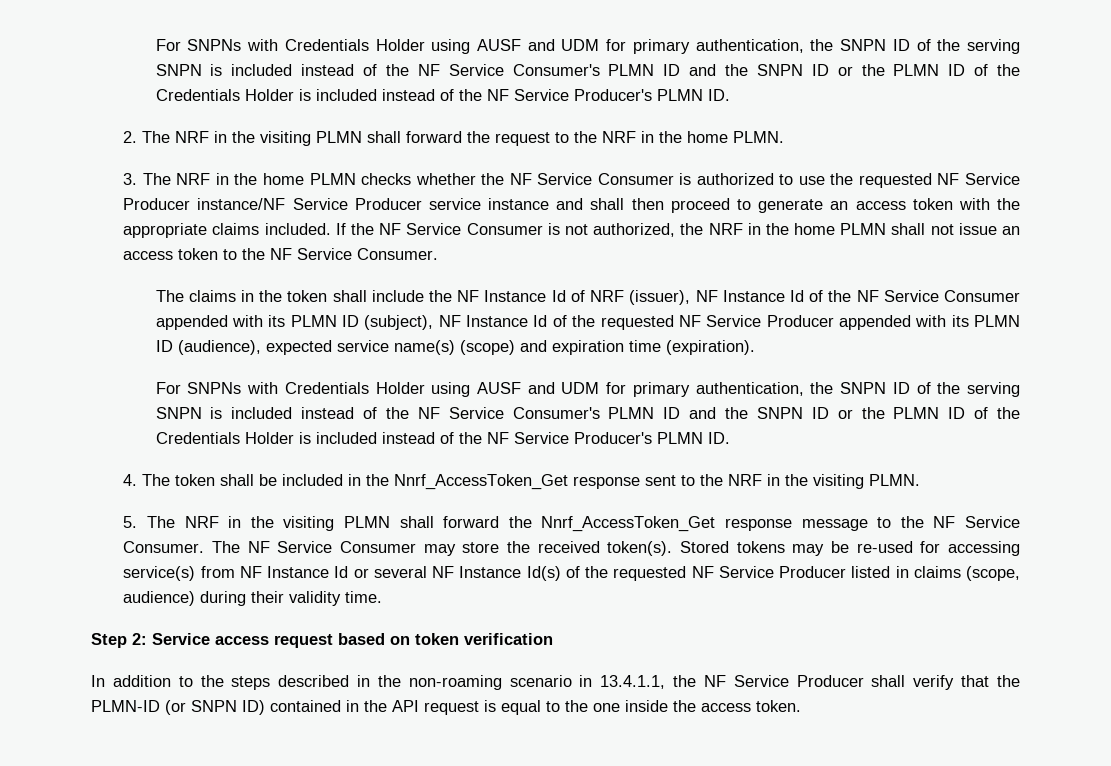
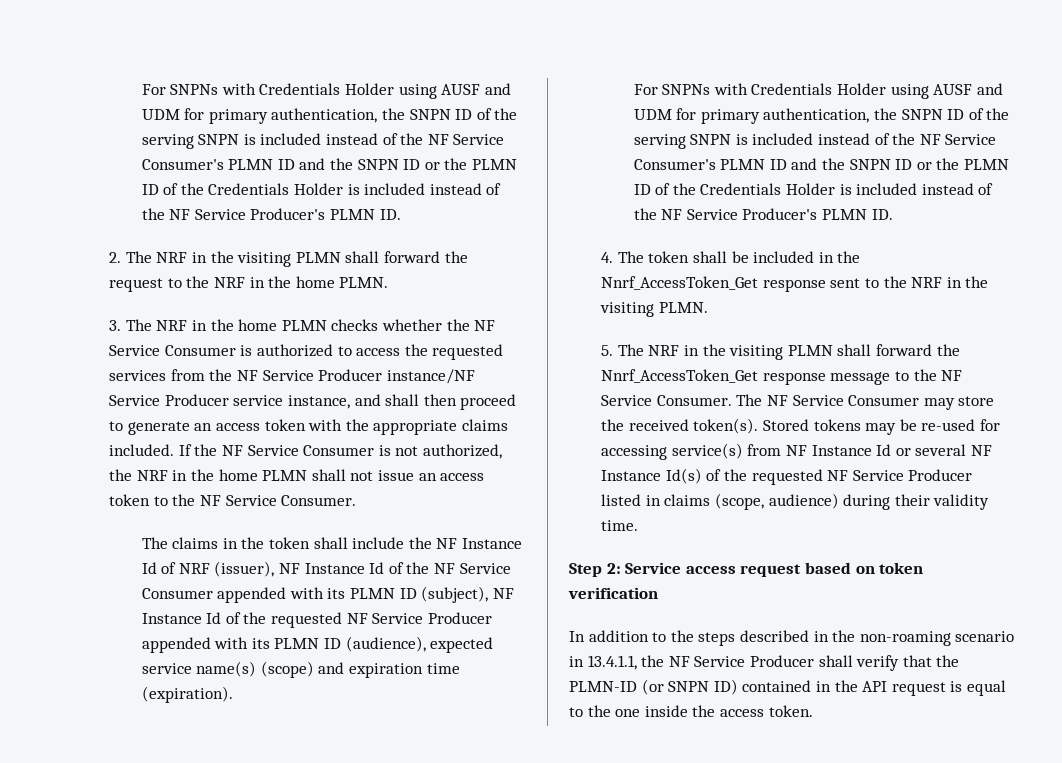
- 3. The NRF in the home PLMN checks whether the NF Service Consumer is authorized to use the requested NF Service Producer instance/NF Service Producer service instance and shall then proceed to generate an access token with the appropriate claims included.
+ 3. The NRF in the home PLMN checks whether the NF Service Consumer is authorized to access the requested services from the NF Service Producer instance/NF Service Producer service instance, and shall then proceed to generate an access token with the appropriate claims included.

